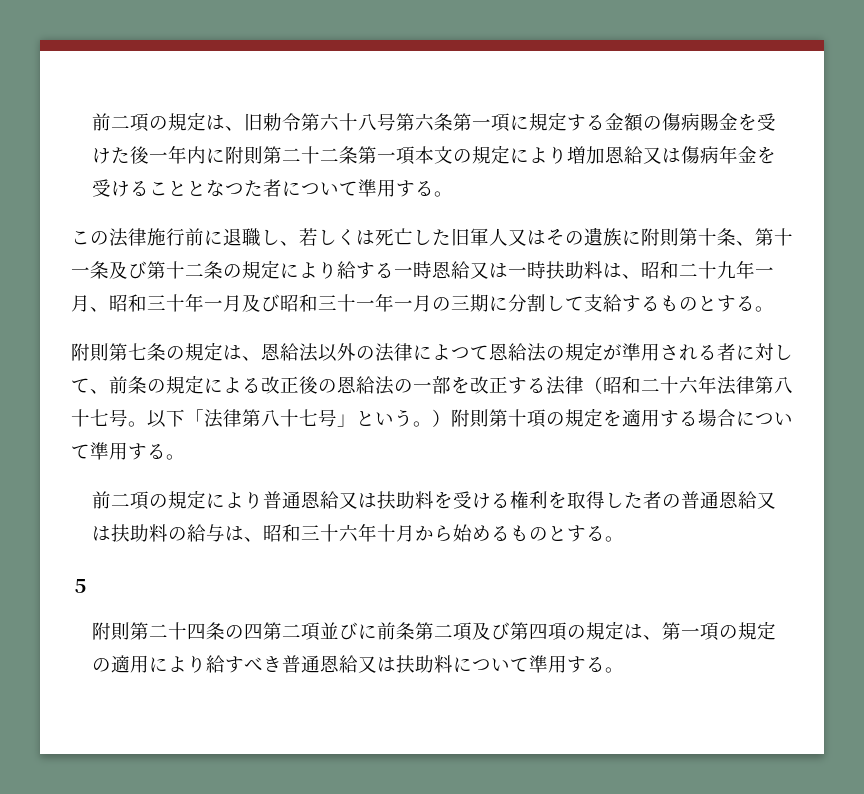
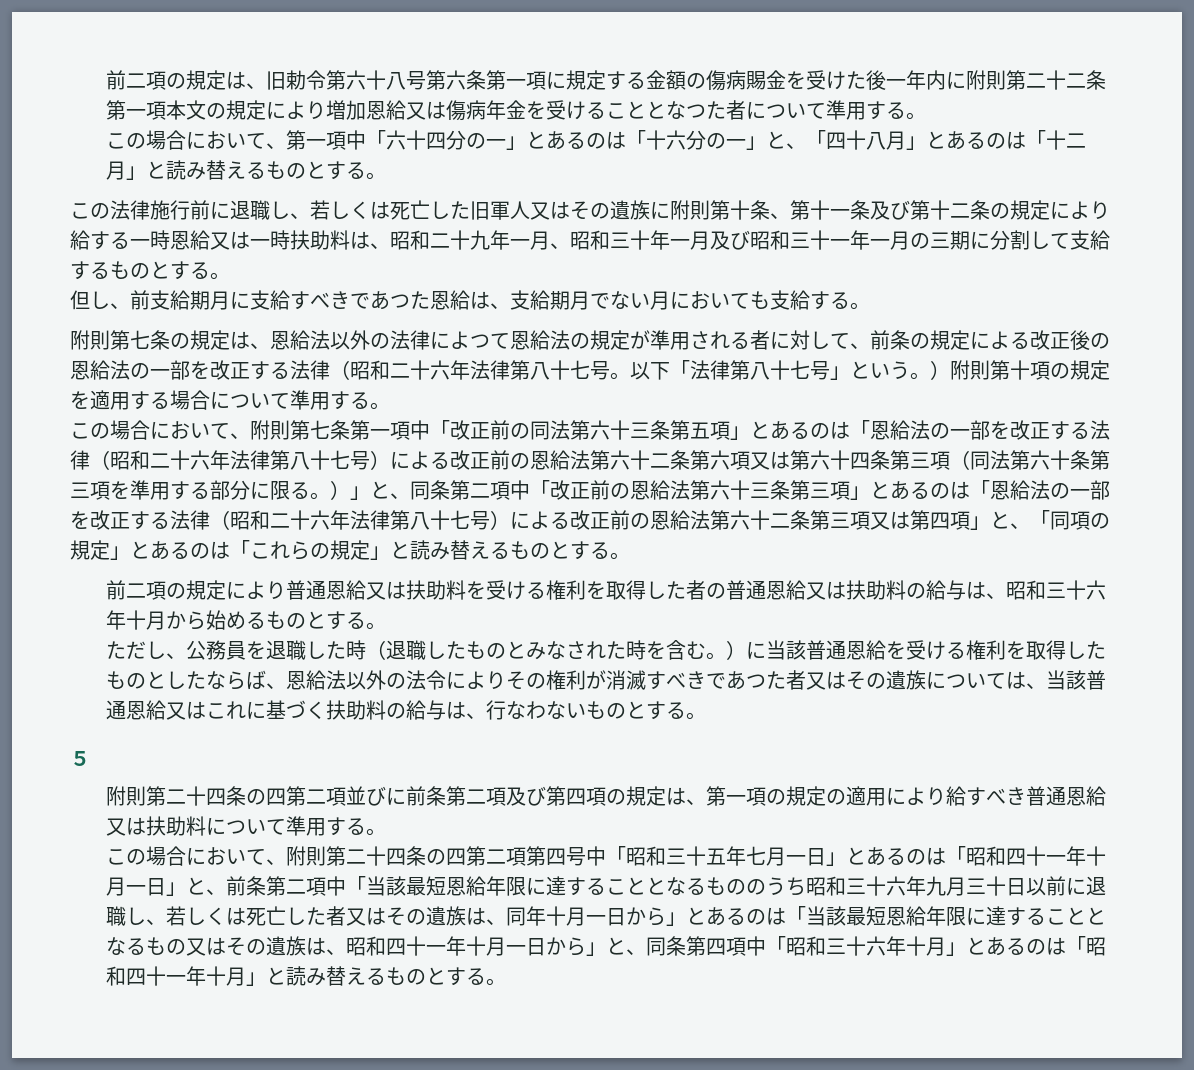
+ この場合において、第一項中「六十四分の一」とあるのは「十六分の一」と、「四十八月」とあるのは「十二月」と読み替えるものとする。
+ 但し、前支給期月に支給すべきであつた恩給は、支給期月でない月においても支給する。
+ この場合において、附則第七条第一項中「改正前の同法第六十三条第五項」とあるのは「恩給法の一部を改正する法律（昭和二十六年法律第八十七号）による改正前の恩給法第六十二条第六項又は第六十四条第三項（同法第六十条第三項を準用する部分に限る。）」と、同条第二項中「改正前の恩給法第六十三条第三項」とあるのは「恩給法の一部を改正する法律（昭和二十六年法律第八十七号）による改正前の恩給法第六十二条第三項又は第四項」と、「同項の規定」とあるのは「これらの規定」と読み替えるものとする。
+ ただし、公務員を退職した時（退職したものとみなされた時を含む。）に当該普通恩給を受ける権利を取得したものとしたならば、恩給法以外の法令によりその権利が消滅すべきであつた者又はその遺族については、当該普通恩給又はこれに基づく扶助料の給与は、行なわないものとする。
+ この場合において、附則第二十四条の四第二項第四号中「昭和三十五年七月一日」とあるのは「昭和四十一年十月一日」と、前条第二項中「当該最短恩給年限に達することとなるもののうち昭和三十六年九月三十日以前に退職し、若しくは死亡した者又はその遺族は、同年十月一日から」とあるのは「当該最短恩給年限に達することとなるもの又はその遺族は、昭和四十一年十月一日から」と、同条第四項中「昭和三十六年十月」とあるのは「昭和四十一年十月」と読み替えるものとする。

